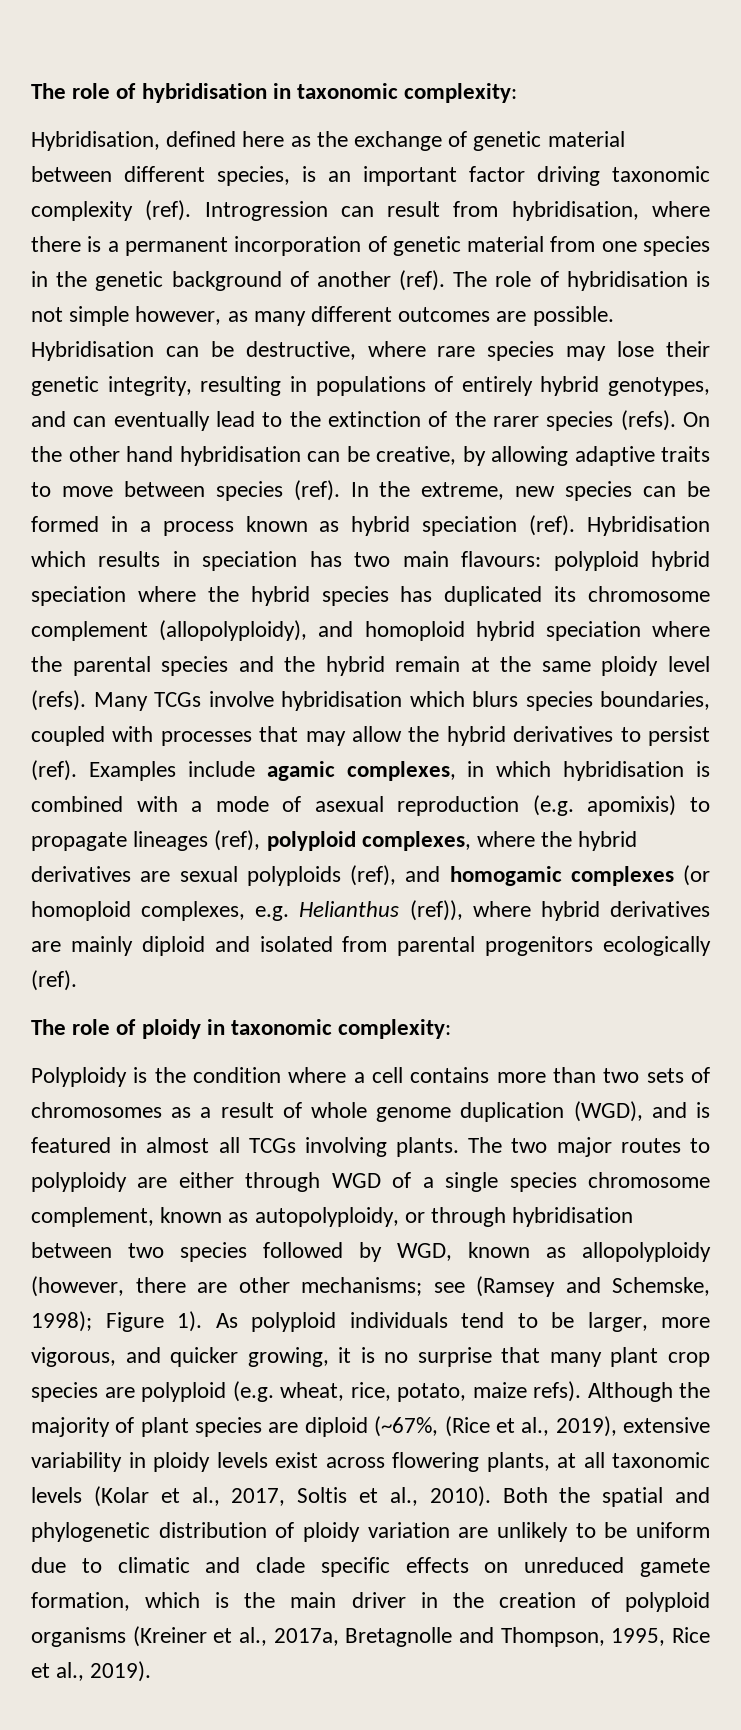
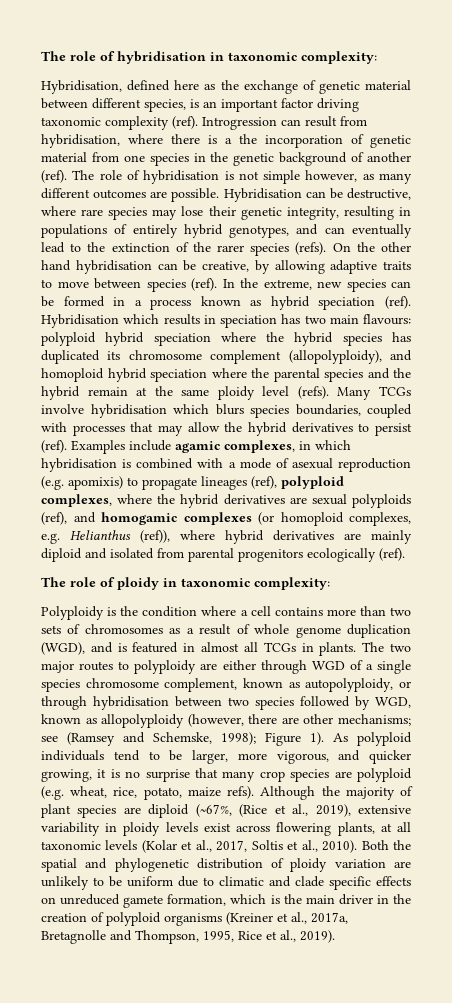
- Introgression can result from hybridisation, where there is a permanent incorporation of genetic material from one species in the genetic background of another (ref).
+ Introgression can result from hybridisation, where there is a the incorporation of genetic material from one species in the genetic background of another (ref).
- Polyploidy is the condition where a cell contains more than two sets of chromosomes as a result of whole genome duplication (WGD), and is featured in almost all TCGs involving plants.
+ Polyploidy is the condition where a cell contains more than two sets of chromosomes as a result of whole genome duplication (WGD), and is featured in almost all TCGs in plants.
- As polyploid individuals tend to be larger, more vigorous, and quicker growing, it is no surprise that many plant crop species are polyploid (e.g. wheat, rice, potato, maize refs).
+ As polyploid individuals tend to be larger, more vigorous, and quicker growing, it is no surprise that many crop species are polyploid (e.g. wheat, rice, potato, maize refs).

